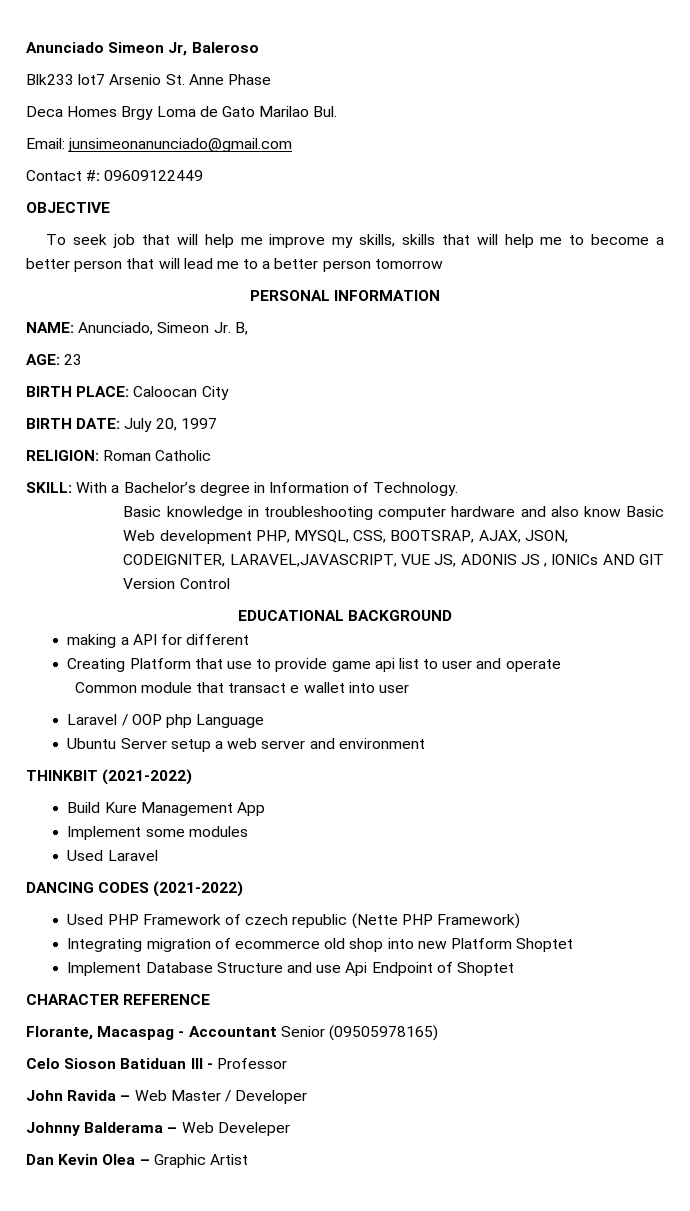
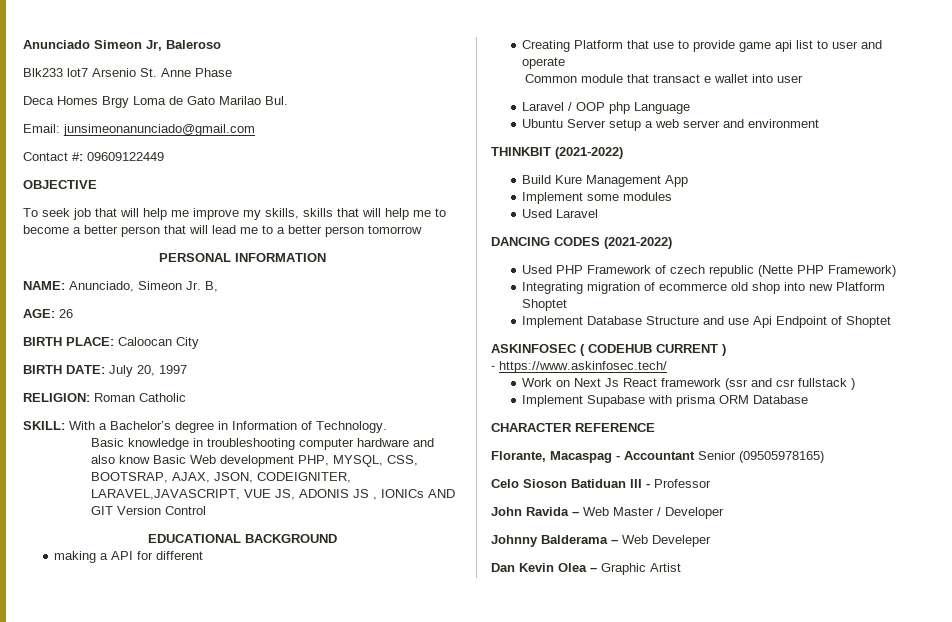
- AGE: 23
+ AGE: 26
+ ASKINFOSEC ( CODEHUB CURRENT )
+ - https://www.askinfosec.tech/
+ Work on Next Js React framework (ssr and csr fullstack )
+ Implement Supabase with prisma ORM Database

